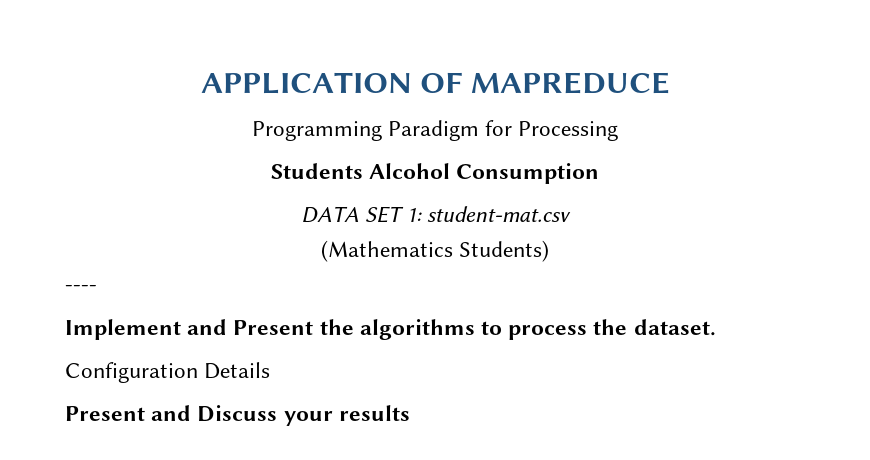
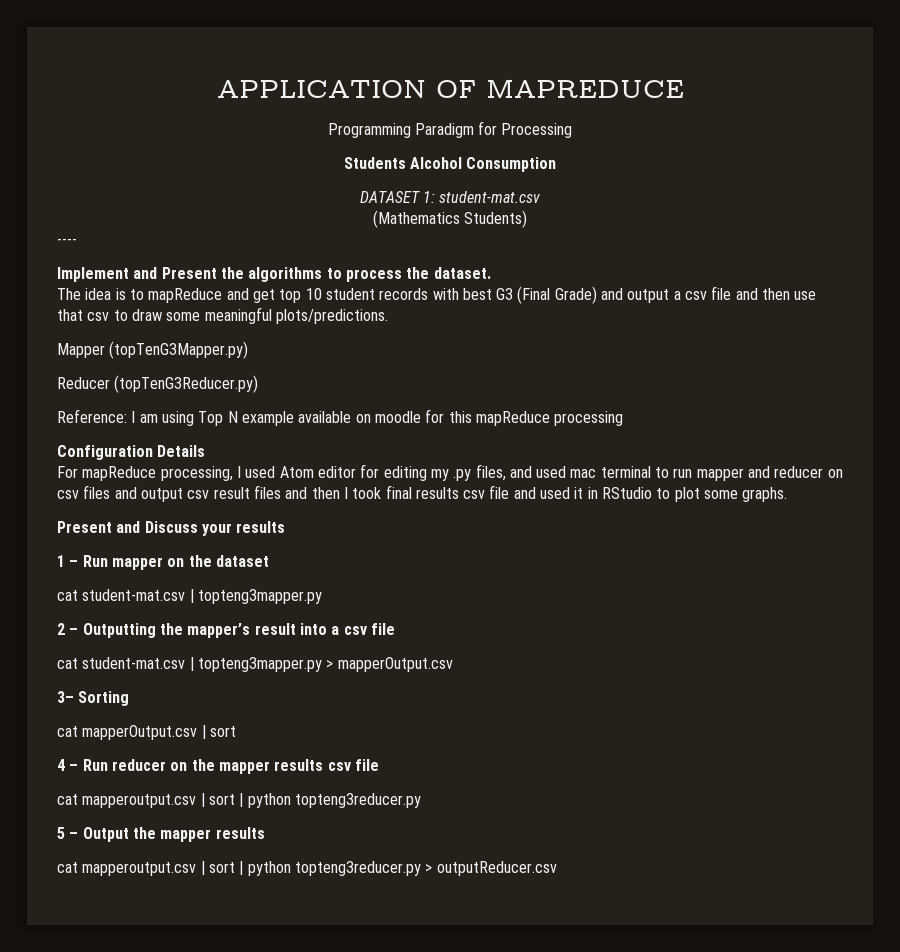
- DATA SET 1: student-mat.csv
+ DATASET 1: student-mat.csv
+ The idea is to mapReduce and get top 10 student records with best G3 (Final Grade) and output a csv file and then use that csv to draw some meaningful plots/predictions.
+ Mapper (topTenG3Mapper.py)
+ Reducer (topTenG3Reducer.py)
+ Reference: I am using Top N example available on moodle for this mapReduce processing
  Configuration Details
+ For mapReduce processing, I used Atom editor for editing my .py files, and used mac terminal to run mapper and reducer on csv files and output csv result files and then I took final results csv file and used it in RStudio to plot some graphs.
+ 1 – Run mapper on the dataset
+ cat student-mat.csv | topteng3mapper.py
+ 2 – Outputting the mapper’s result into a csv file
+ cat student-mat.csv | topteng3mapper.py > mapperOutput.csv
+ 3– Sorting
+ cat mapperOutput.csv | sort
+ 4 – Run reducer on the mapper results csv file
+ cat mapperoutput.csv | sort | python topteng3reducer.py
+ 5 – Output the mapper results
+ cat mapperoutput.csv | sort | python topteng3reducer.py > outputReducer.csv

